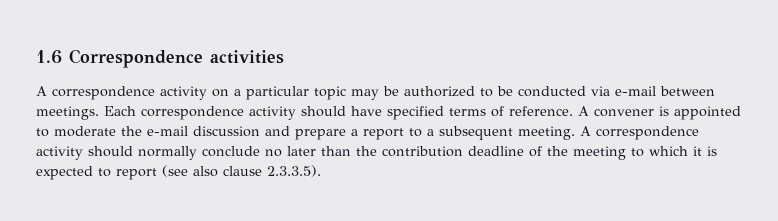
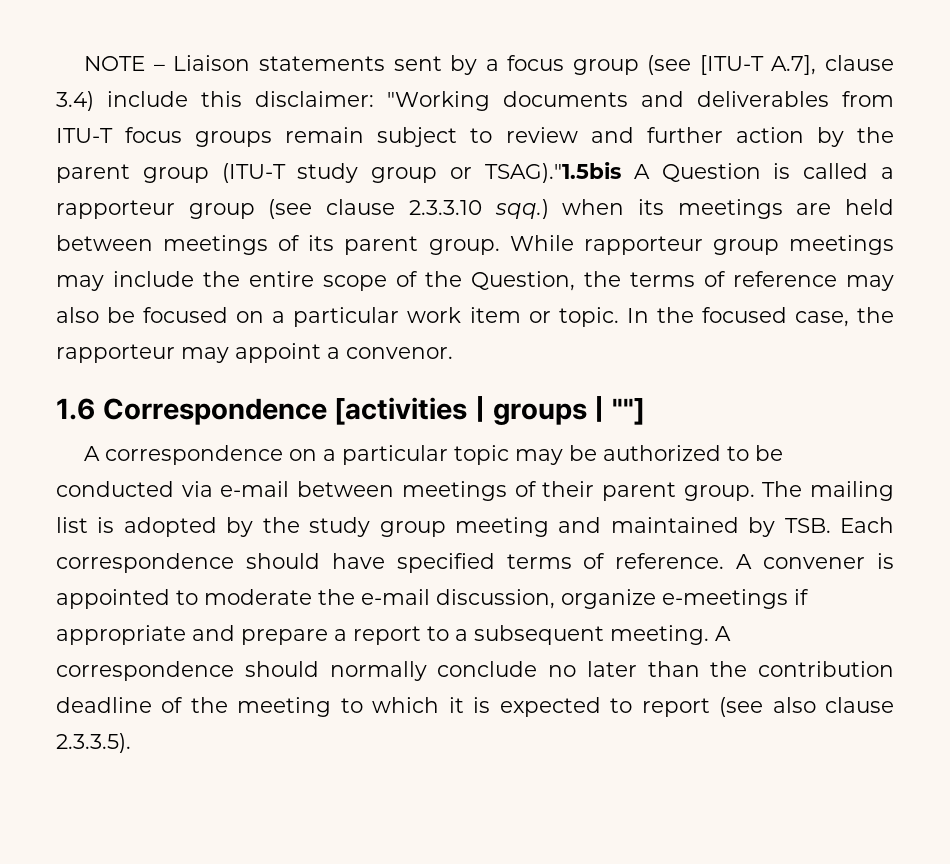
- 1.6 Correspondence activities
- A correspondence activity on a particular topic may be authorized to be conducted via e-mail between meetings. Each correspondence activity should have specified terms of reference.
+ NOTE – Liaison statements sent by a focus group (see [ITU-T A.7], clause 3.4) include this disclaimer: "Working documents and deliverables from ITU-T focus groups remain subject to review and further action by the parent group (ITU-T study group or TSAG)."1.5bis A Question is called a rapporteur group (see clause 2.3.3.10 sqq.) when its meetings are held between meetings of its parent group. While rapporteur group meetings may include the entire scope of the Question, the terms of reference may also be focused on a particular work item or topic. In the focused case, the rapporteur may appoint a convenor.
+ 1.6 Correspondence [activities | groups | ""]
+ A correspondence on a particular topic may be authorized to be conducted via e-mail between meetings of their parent group. The mailing list is adopted by the study group meeting and maintained by TSB. Each correspondence should have specified terms of reference.
- A convener is appointed to moderate the e-mail discussion and prepare a report to a subsequent meeting.
+ A convener is appointed to moderate the e-mail discussion, organize e-meetings if appropriate and prepare a report to a subsequent meeting.
- A correspondence activity should normally conclude no later than the contribution deadline of the meeting to which it is expected to report (see also clause 2.3.3.5).
+ A correspondence should normally conclude no later than the contribution deadline of the meeting to which it is expected to report (see also clause 2.3.3.5).

